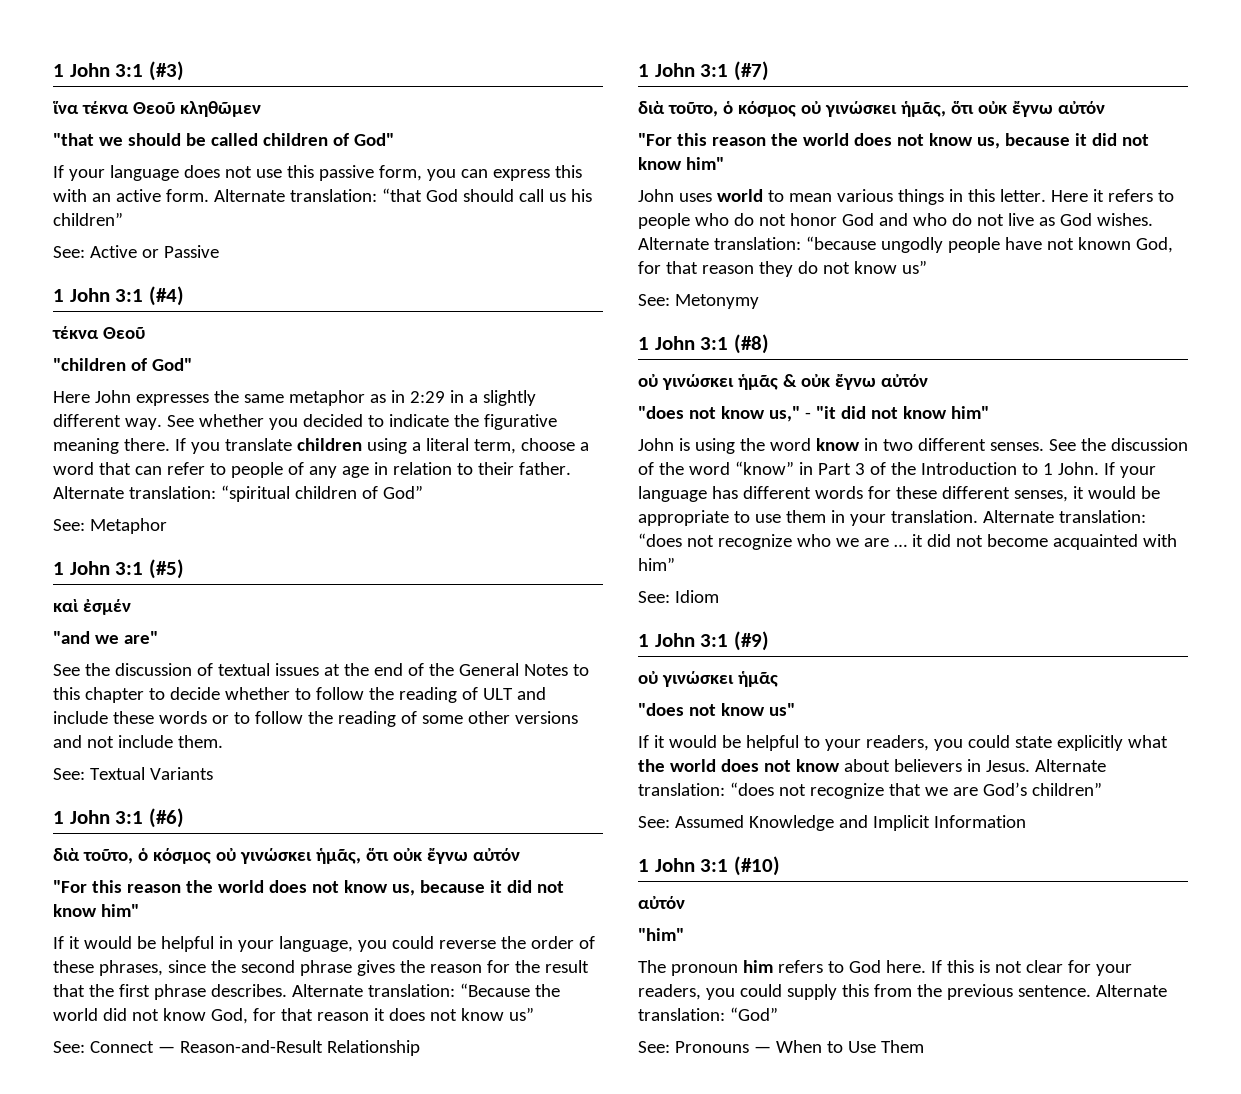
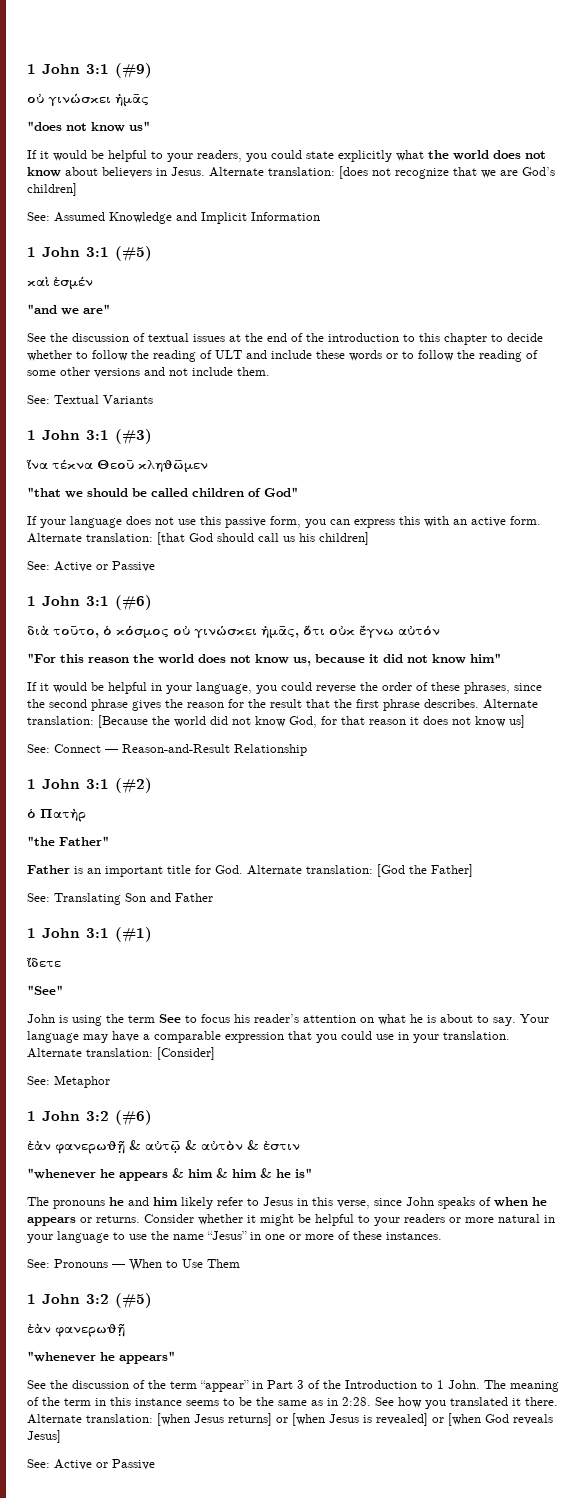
+ 1 John 3:1 (#9)
+ οὐ γινώσκει ἡμᾶς
+ "does not know us"
+ If it would be helpful to your readers, you could state explicitly what the world does not know about believers in Jesus. Alternate translation: [does not recognize that we are God’s children]
+ See: Assumed Knowledge and Implicit Information
+ 1 John 3:1 (#5)
+ καὶ ἐσμέν
+ "and we are"
+ See the discussion of textual issues at the end of the introduction to this chapter to decide whether to follow the reading of ULT and include these words or to follow the reading of some other versions and not include them.
+ See: Textual Variants
- Alternate translation: “that God should call us his children”
+ Alternate translation: [that God should call us his children]
  See: Active or Passive
- 1 John 3:1 (#4)
- τέκνα Θεοῦ
- "children of God"
- Here John expresses the same metaphor as in 2:29 in a slightly different way. See whether you decided to indicate the figurative meaning there. If you translate children using a literal term, choose a word that can refer to people of any age in relation to their father. Alternate translation: “spiritual children of God”
- See: Metaphor
- 1 John 3:1 (#5)
- καὶ ἐσμέν
- "and we are"
- See the discussion of textual issues at the end of the General Notes to this chapter to decide whether to follow the reading of ULT and include these words or to follow the reading of some other versions and not include them.
- See: Textual Variants
- Alternate translation: “Because the world did not know God, for that reason it does not know us”
+ Alternate translation: [Because the world did not know God, for that reason it does not know us]
- 1 John 3:1 (#7)
- διὰ τοῦτο, ὁ κόσμος οὐ γινώσκει ἡμᾶς, ὅτι οὐκ ἔγνω αὐτόν
- "For this reason the world does not know us, because it did not know him"
- John uses world to mean various things in this letter. Here it refers to people who do not honor God and who do not live as God wishes. Alternate translation: “because ungodly people have not known God, for that reason they do not know us”
- See: Metonymy
- 1 John 3:1 (#8)
- οὐ γινώσκει ἡμᾶς & οὐκ ἔγνω αὐτόν
- "does not know us," - "it did not know him"
- John is using the word know in two different senses. See the discussion of the word “know” in Part 3 of the Introduction to 1 John.
+ 1 John 3:1 (#2)
+ ὁ Πατὴρ
+ "the Father"
+ Father is an important title for God. Alternate translation: [God the Father]
+ See: Translating Son and Father
+ 1 John 3:1 (#1)
+ ἴδετε
+ "See"
+ John is using the term See to focus his reader’s attention on what he is about to say. Your language may have a comparable expression that you could use in your translation. Alternate translation: [Consider]
+ See: Metaphor
+ 1 John 3:2 (#6)
+ ἐὰν φανερωθῇ & αὐτῷ & αὐτὸν & ἐστιν
+ "whenever he appears & him & him & he is"
+ The pronouns he and him likely refer to Jesus in this verse, since John speaks of when he appears or returns. Consider whether it might be helpful to your readers or more natural in your language to use the name “Jesus” in one or more of these instances.
+ See: Pronouns — When to Use Them
+ 1 John 3:2 (#5)
+ ἐὰν φανερωθῇ
+ "whenever he appears"
+ See the discussion of the term “appear” in Part 3 of the Introduction to 1 John.
- If your language has different words for these different senses, it would be appropriate to use them in your translation. Alternate translation: “does not recognize who we are … it did not become acquainted with him”
- See: Idiom
- 1 John 3:1 (#9)
- οὐ γινώσκει ἡμᾶς
- "does not know us"
- If it would be helpful to your readers, you could state explicitly what the world does not know about believers in Jesus. Alternate translation: “does not recognize that we are God’s children”
- See: Assumed Knowledge and Implicit Information
- 1 John 3:1 (#10)
- αὐτόν
- "him"
- The pronoun him refers to God here. If this is not clear for your readers, you could supply this from the previous sentence. Alternate translation: “God”
- See: Pronouns — When to Use Them
+ The meaning of the term in this instance seems to be the same as in 2:28. See how you translated it there. Alternate translation: [when Jesus returns] or [when Jesus is revealed] or [when God reveals Jesus]
+ See: Active or Passive

